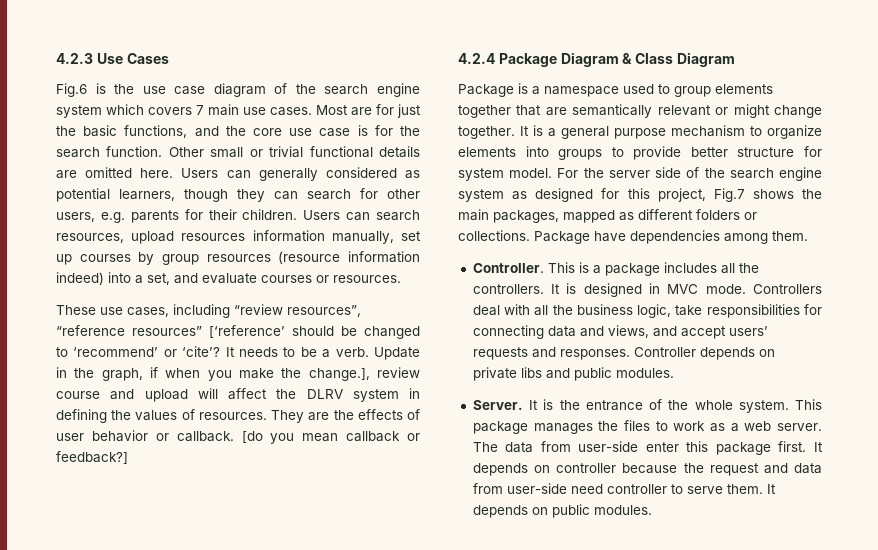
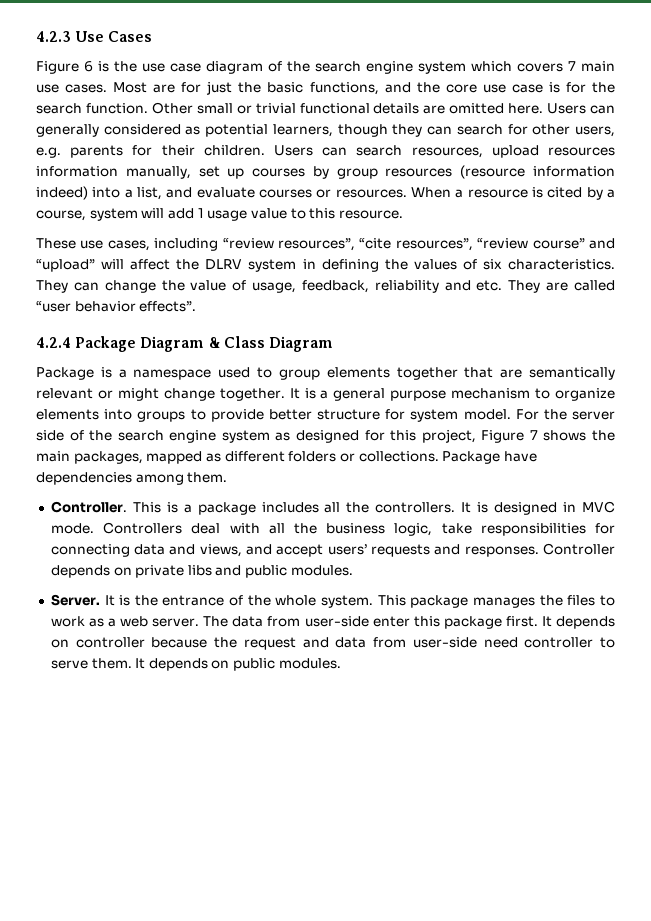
- Fig.6 is the use case diagram of the search engine system which covers 7 main use cases.
+ Figure 6 is the use case diagram of the search engine system which covers 7 main use cases.
- Users can search resources, upload resources information manually, set up courses by group resources (resource information indeed) into a set, and evaluate courses or resources.
+ Users can search resources, upload resources information manually, set up courses by group resources (resource information indeed) into a list, and evaluate courses or resources. When a resource is cited by a course, system will add 1 usage value to this resource.
- These use cases, including “review resources”, “reference resources” [‘reference’ should be changed to ‘recommend’ or ‘cite’? It needs to be a verb. Update in the graph, if when you make the change.], review course and upload will affect the DLRV system in defining the values of resources. They are the effects of user behavior or callback. [do you mean callback or feedback?]
+ These use cases, including “review resources”, “cite resources”, “review course” and “upload” will affect the DLRV system in defining the values of six characteristics. They can change the value of usage, feedback, reliability and etc. They are called “user behavior effects”.
- For the server side of the search engine system as designed for this project, Fig.7 shows the main packages, mapped as different folders or collections.
+ For the server side of the search engine system as designed for this project, Figure 7 shows the main packages, mapped as different folders or collections.

